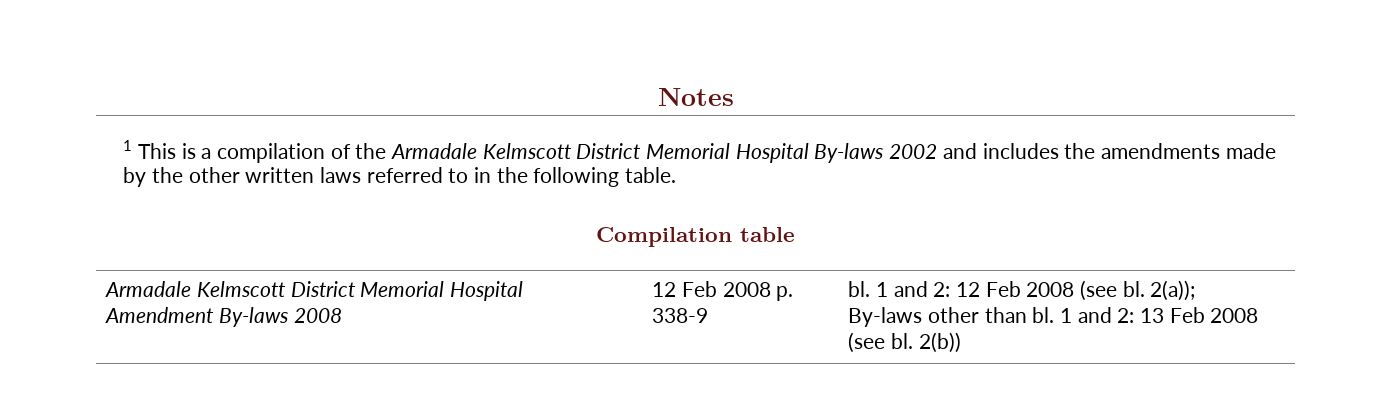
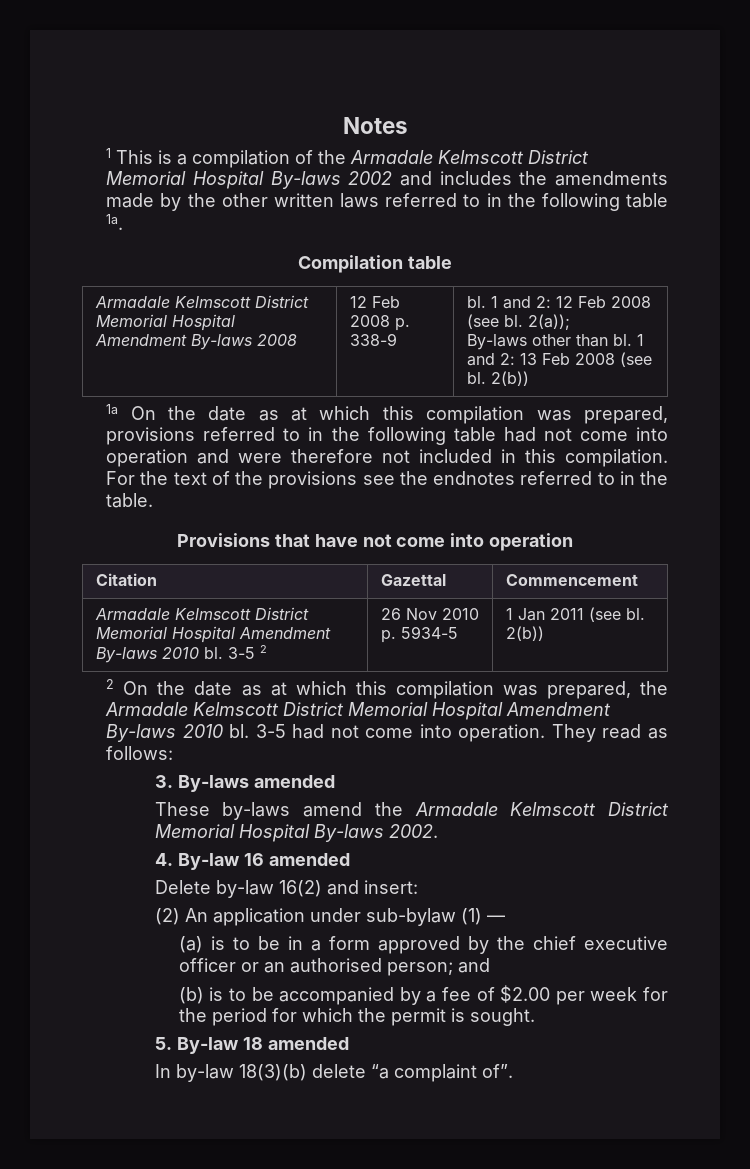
- 1 This is a compilation of the Armadale Kelmscott District Memorial Hospital By-laws 2002 and includes the amendments made by the other written laws referred to in the following table.
+ 1 This is a compilation of the Armadale Kelmscott District Memorial Hospital By-laws 2002 and includes the amendments made by the other written laws referred to in the following table 1a.
+ 1a On the date as at which this compilation was prepared, provisions referred to in the following table had not come into operation and were therefore not included in this compilation. For the text of the provisions see the endnotes referred to in the table.
+ Provisions that have not come into operation
+ Citation | Gazettal | Commencement
+ Armadale Kelmscott District Memorial Hospital Amendment By-laws 2010 bl. 3-5 2 | 26 Nov 2010 p. 5934-5 | 1 Jan 2011 (see bl. 2(b))
+ 2 On the date as at which this compilation was prepared, the Armadale Kelmscott District Memorial Hospital Amendment By-laws 2010 bl. 3-5 had not come into operation. They read as follows:
+ 3. By-laws amended
+ These by-laws amend the Armadale Kelmscott District Memorial Hospital By-laws 2002.
+ 4. By-law 16 amended
+ Delete by-law 16(2) and insert:
+ (2) An application under sub-bylaw (1) —
+ (a) is to be in a form approved by the chief executive officer or an authorised person; and
+ (b) is to be accompanied by a fee of $2.00 per week for the period for which the permit is sought.
+ 5. By-law 18 amended
+ In by-law 18(3)(b) delete “a complaint of”.

